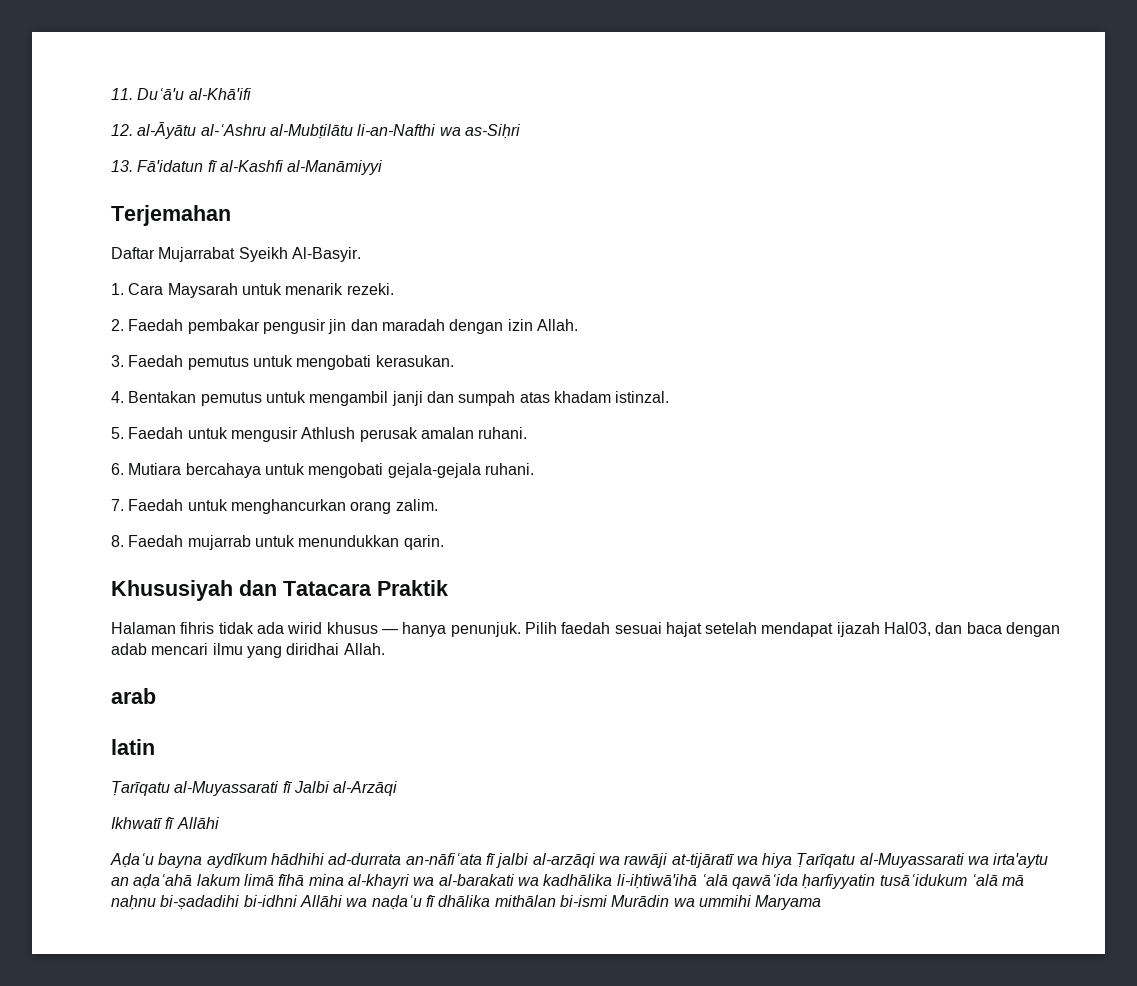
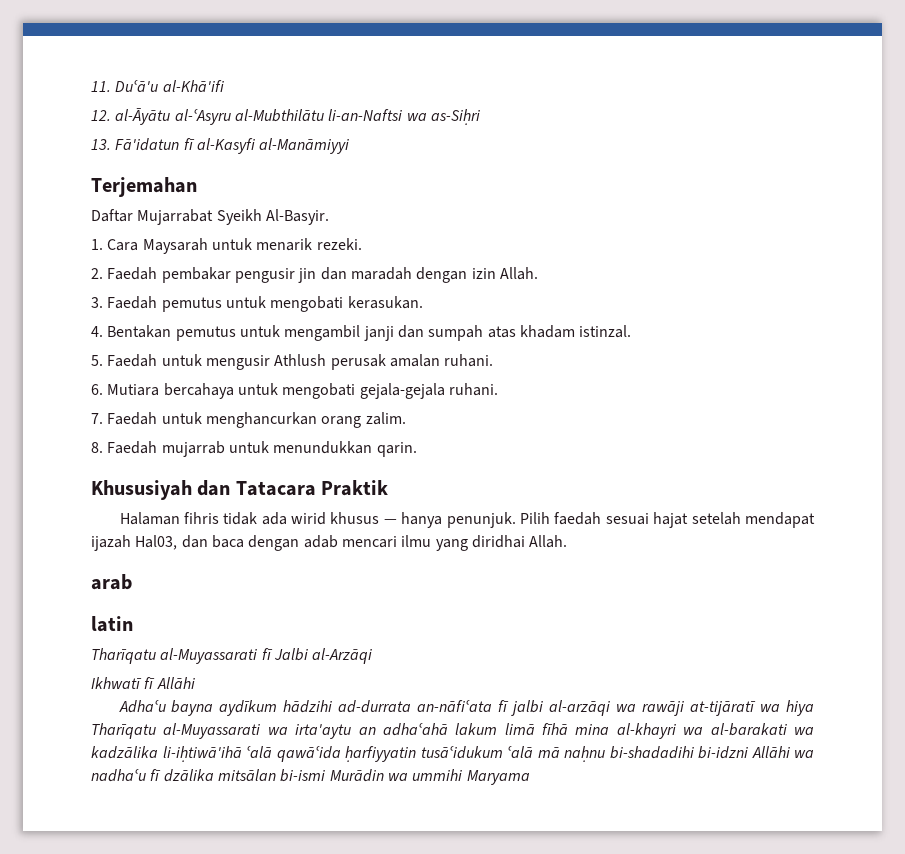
- 12. al-Āyātu al-ʿAshru al-Mubṭilātu li-an-Nafthi wa as-Siḥri
+ 12. al-Āyātu al-ʿAsyru al-Mubthilātu li-an-Naftsi wa as-Siḥri
- 13. Fā'idatun fī al-Kashfi al-Manāmiyyi
+ 13. Fā'idatun fī al-Kasyfi al-Manāmiyyi
- Ṭarīqatu al-Muyassarati fī Jalbi al-Arzāqi
+ Tharīqatu al-Muyassarati fī Jalbi al-Arzāqi
- Aḍaʿu bayna aydīkum hādhihi ad-durrata an-nāfiʿata fī jalbi al-arzāqi wa rawāji at-tijāratī wa hiya Ṭarīqatu al-Muyassarati wa irta'aytu an aḍaʿahā lakum limā fīhā mina al-khayri wa al-barakati wa kadhālika li-iḥtiwā'ihā ʿalā qawāʿida ḥarfiyyatin tusāʿidukum ʿalā mā naḥnu bi-ṣadadihi bi-idhni Allāhi wa naḍaʿu fī dhālika mithālan bi-ismi Murādin wa ummihi Maryama
+ Adhaʿu bayna aydīkum hādzihi ad-durrata an-nāfiʿata fī jalbi al-arzāqi wa rawāji at-tijāratī wa hiya Tharīqatu al-Muyassarati wa irta'aytu an adhaʿahā lakum limā fīhā mina al-khayri wa al-barakati wa kadzālika li-iḥtiwā'ihā ʿalā qawāʿida ḥarfiyyatin tusāʿidukum ʿalā mā naḥnu bi-shadadihi bi-idzni Allāhi wa nadhaʿu fī dzālika mitsālan bi-ismi Murādin wa ummihi Maryama

